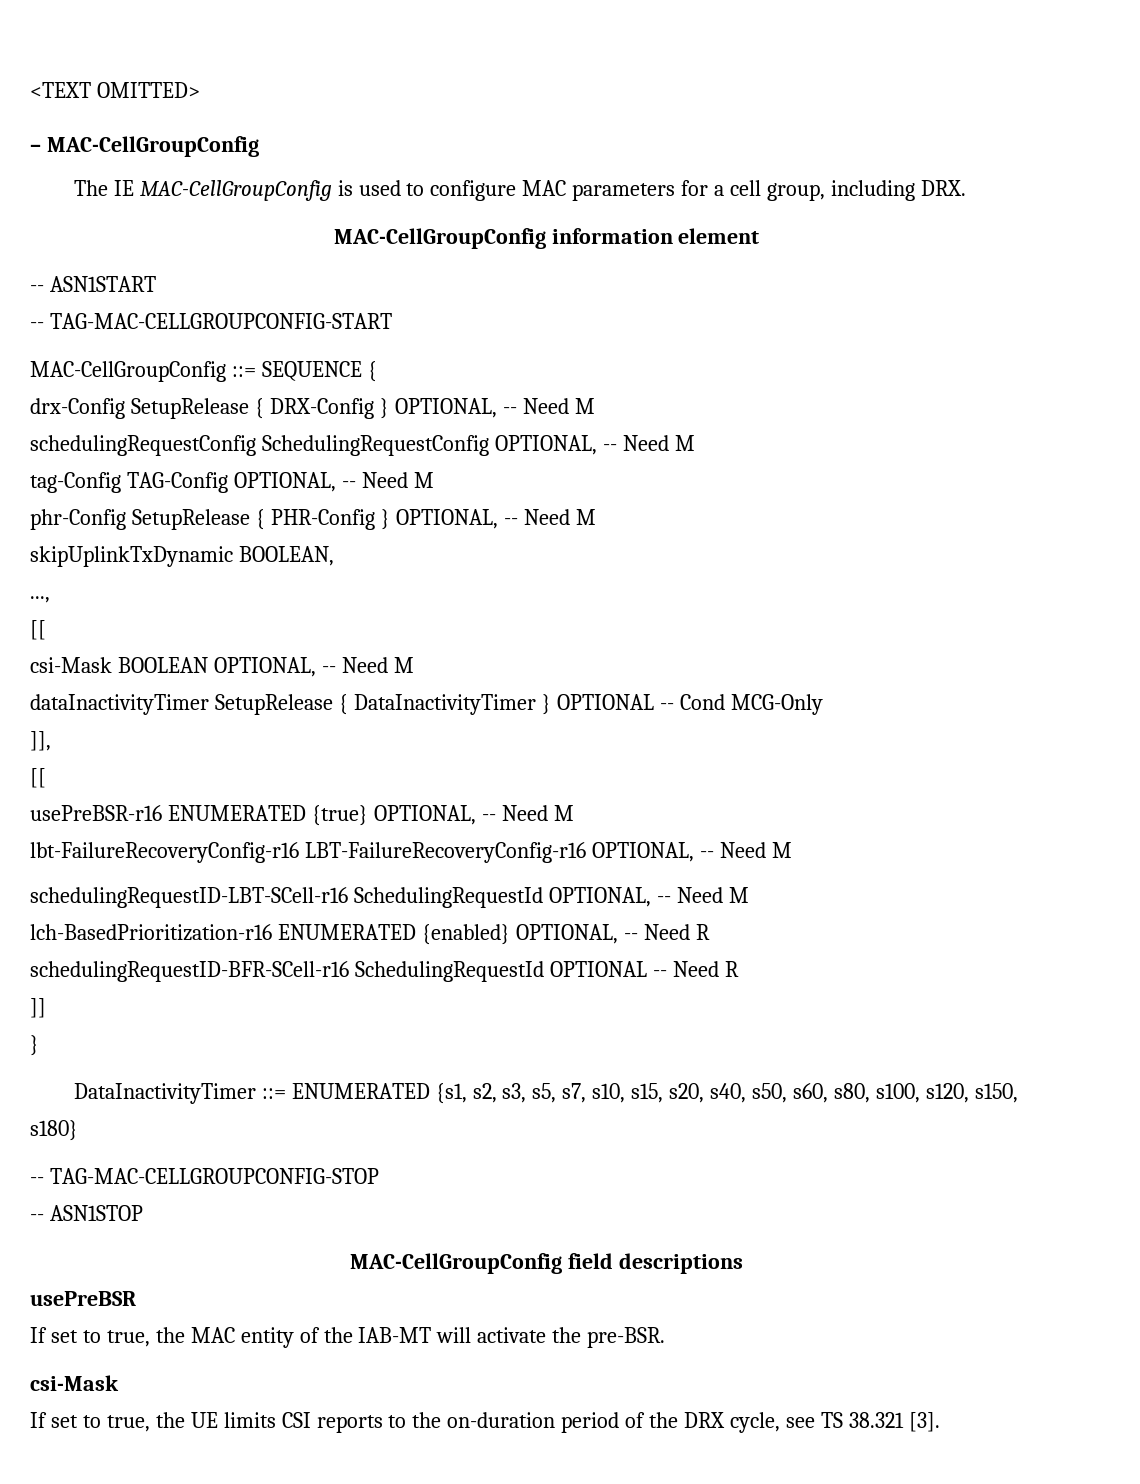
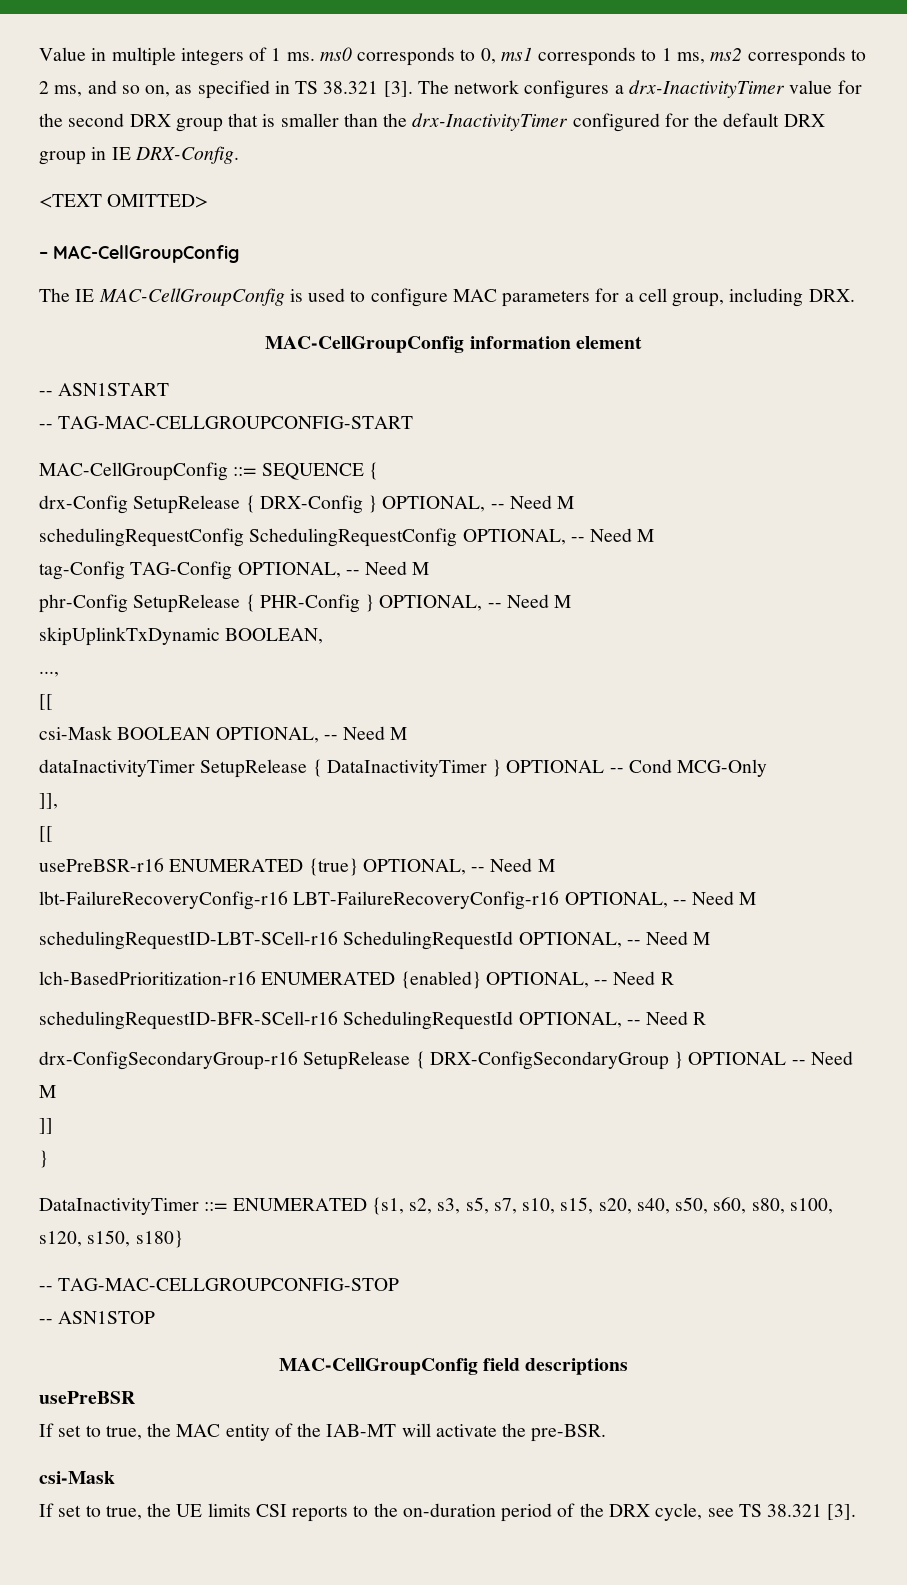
+ Value in multiple integers of 1 ms. ms0 corresponds to 0, ms1 corresponds to 1 ms, ms2 corresponds to 2 ms, and so on, as specified in TS 38.321 [3]. The network configures a drx-InactivityTimer value for the second DRX group that is smaller than the drx-InactivityTimer configured for the default DRX group in IE DRX-Config.
- schedulingRequestID-BFR-SCell-r16 SchedulingRequestId OPTIONAL -- Need R
+ schedulingRequestID-BFR-SCell-r16 SchedulingRequestId OPTIONAL, -- Need R
+ drx-ConfigSecondaryGroup-r16 SetupRelease { DRX-ConfigSecondaryGroup } OPTIONAL -- Need M

